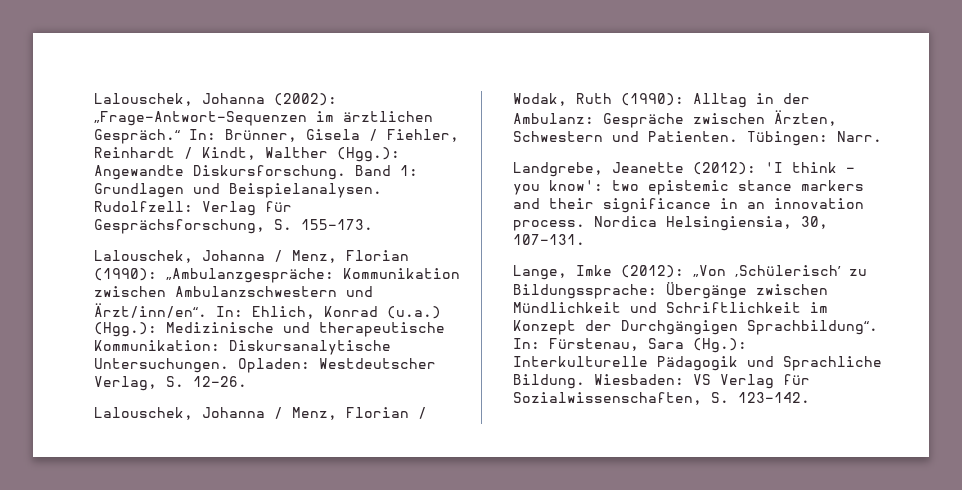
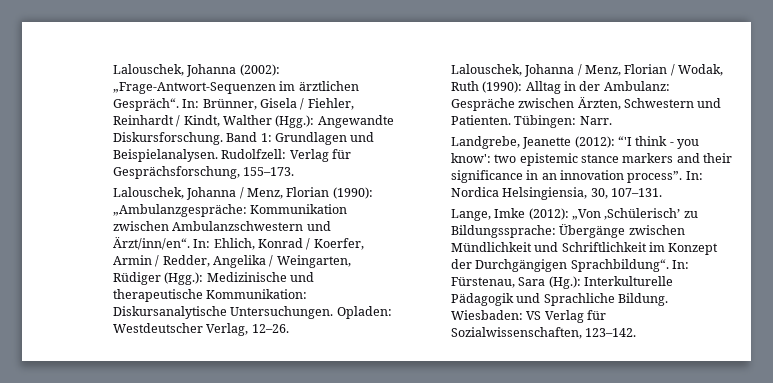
- Lalouschek, Johanna (2002): „Frage-Antwort-Sequenzen im ärztlichen Gespräch.“ In: Brünner, Gisela / Fiehler, Reinhardt / Kindt, Walther (Hgg.): Angewandte Diskursforschung.
+ Lalouschek, Johanna (2002): „Frage-Antwort-Sequenzen im ärztlichen Gespräch“. In: Brünner, Gisela / Fiehler, Reinhardt / Kindt, Walther (Hgg.): Angewandte Diskursforschung.
- Rudolfzell: Verlag für Gesprächsforschung, S. 155–173.
+ Rudolfzell: Verlag für Gesprächsforschung, 155–173.
- In: Ehlich, Konrad (u.a.) (Hgg.): Medizinische und therapeutische Kommunikation: Diskursanalytische Untersuchungen.
+ In: Ehlich, Konrad / Koerfer, Armin / Redder, Angelika / Weingarten, Rüdiger (Hgg.): Medizinische und therapeutische Kommunikation: Diskursanalytische Untersuchungen.
- Opladen: Westdeutscher Verlag, S. 12–26.
+ Opladen: Westdeutscher Verlag, 12–26.
- Landgrebe, Jeanette (2012): 'I think - you know': two epistemic stance markers and their significance in an innovation process. Nordica Helsingiensia, 30, 107–131.
+ Landgrebe, Jeanette (2012): “'I think - you know': two epistemic stance markers and their significance in an innovation process”. In: Nordica Helsingiensia, 30, 107–131.
- Wiesbaden: VS Verlag für Sozialwissenschaften, S. 123–142.
+ Wiesbaden: VS Verlag für Sozialwissenschaften, 123–142.

